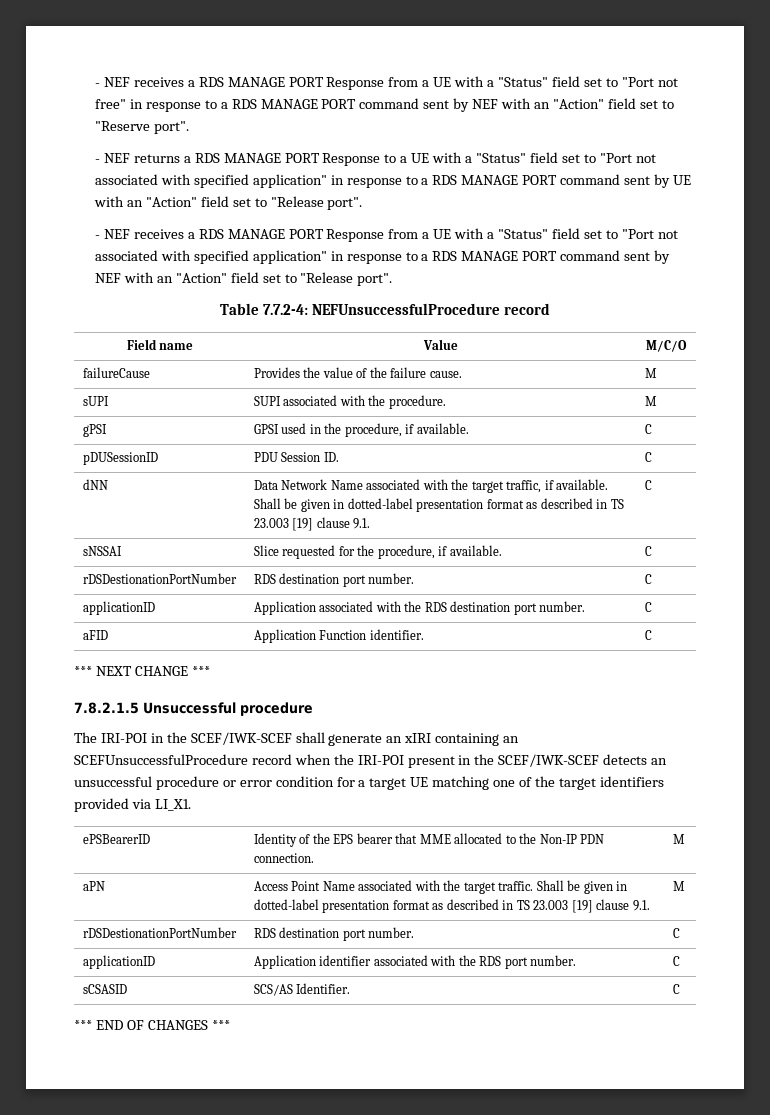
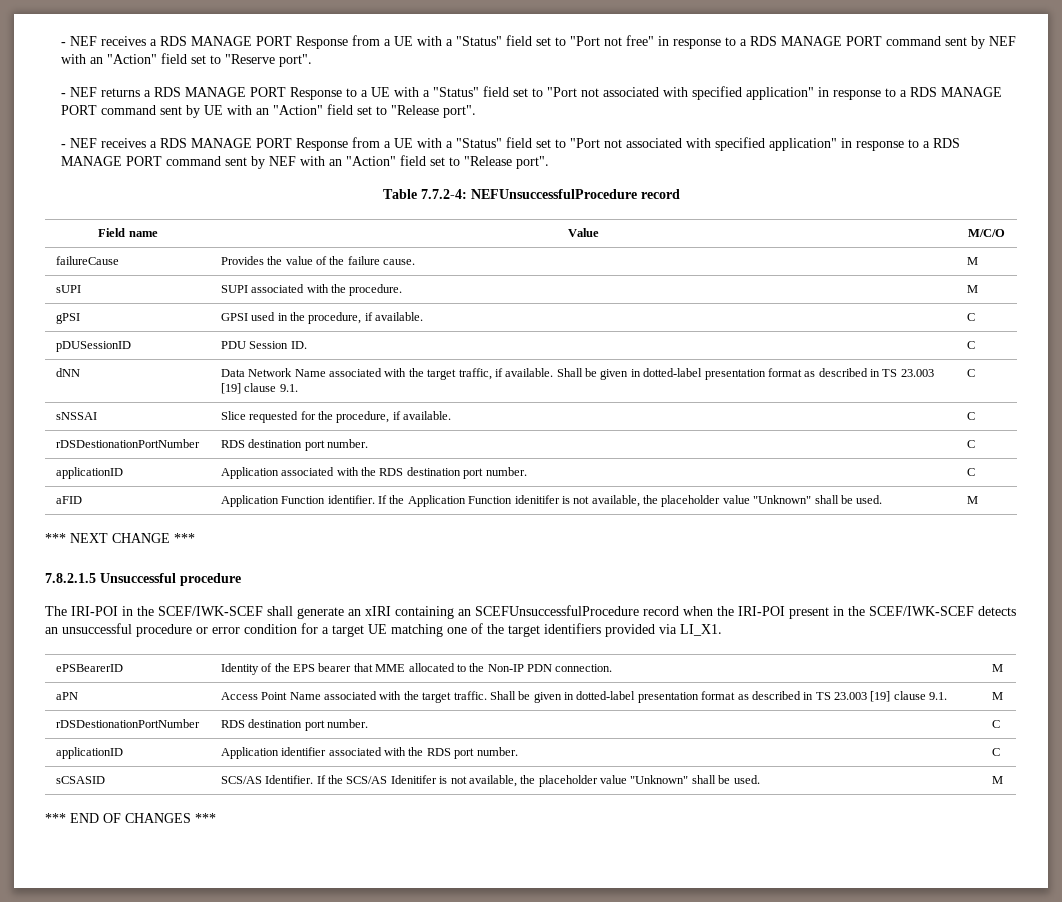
- aFID | Application Function identifier. | C
+ aFID | Application Function identifier. If the Application Function idenitifer is not available, the placeholder value "Unknown" shall be used. | M
- sCSASID | SCS/AS Identifier. | C
+ sCSASID | SCS/AS Identifier. If the SCS/AS Idenitifer is not available, the placeholder value "Unknown" shall be used. | M

